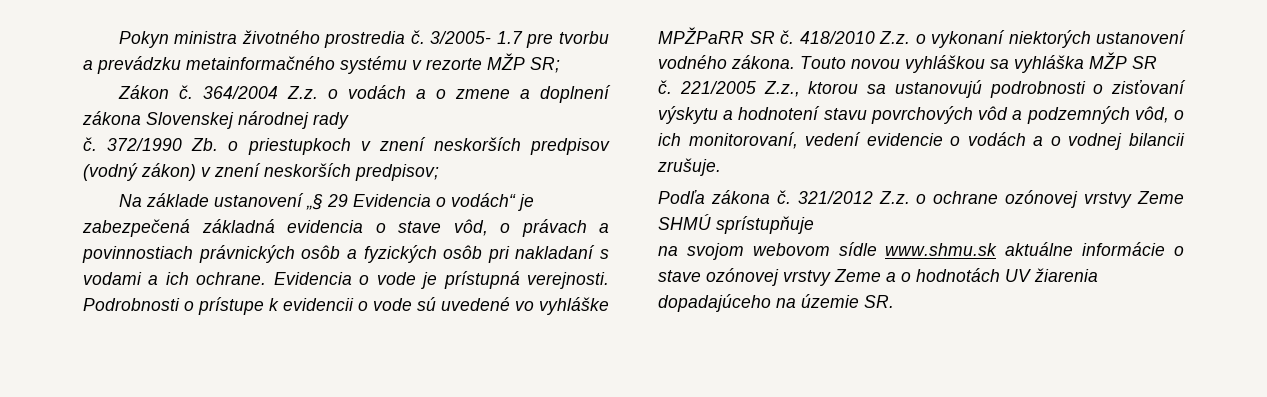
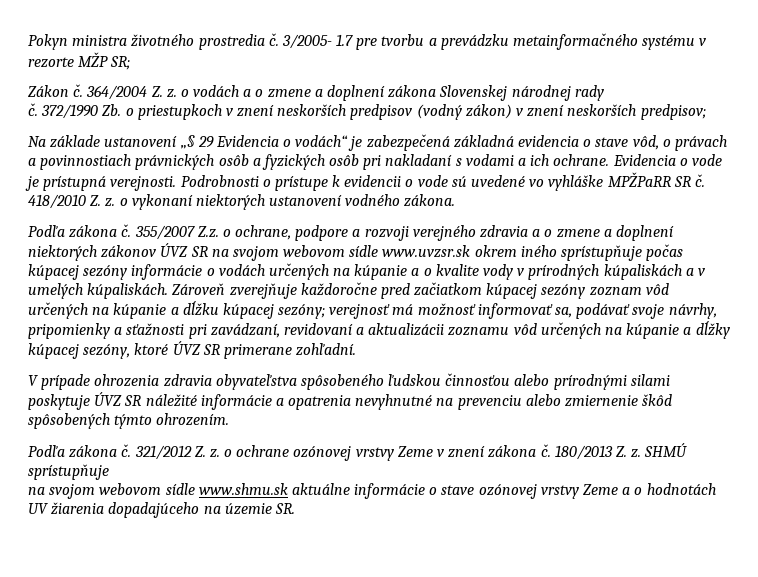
- 364/2004 Z.z. o vodách a o zmene a doplnení zákona Slovenskej národnej rady
+ 364/2004 Z. z. o vodách a o zmene a doplnení zákona Slovenskej národnej rady
- 418/2010 Z.z. o vykonaní niektorých ustanovení vodného zákona. Touto novou vyhláškou sa vyhláška MŽP SR
- č. 221/2005 Z.z., ktorou sa ustanovujú podrobnosti o zisťovaní výskytu a hodnotení stavu povrchových vôd a podzemných vôd, o ich monitorovaní, vedení evidencie o vodách a o vodnej bilancii zrušuje.
+ 418/2010 Z. z. o vykonaní niektorých ustanovení vodného zákona.
+ Podľa zákona č. 355/2007 Z.z. o ochrane, podpore a rozvoji verejného zdravia a o zmene a doplnení niektorých zákonov ÚVZ SR na svojom webovom sídle www.uvzsr.sk okrem iného sprístupňuje počas kúpacej sezóny informácie o vodách určených na kúpanie a o kvalite vody v prírodných kúpaliskách a v umelých kúpaliskách. Zároveň zverejňuje každoročne pred začiatkom kúpacej sezóny zoznam vôd určených na kúpanie a dĺžku kúpacej sezóny; verejnosť má možnosť informovať sa, podávať svoje návrhy, pripomienky a sťažnosti pri zavádzaní, revidovaní a aktualizácii zoznamu vôd určených na kúpanie a dĺžky kúpacej sezóny, ktoré ÚVZ SR primerane zohľadní.
+ V prípade ohrozenia zdravia obyvateľstva spôsobeného ľudskou činnosťou alebo prírodnými silami poskytuje ÚVZ SR náležité informácie a opatrenia nevyhnutné na prevenciu alebo zmiernenie škôd spôsobených týmto ohrozením.
- 321/2012 Z.z. o ochrane ozónovej vrstvy Zeme SHMÚ sprístupňuje
+ 321/2012 Z. z. o ochrane ozónovej vrstvy Zeme v znení zákona č. 180/2013 Z. z. SHMÚ sprístupňuje

